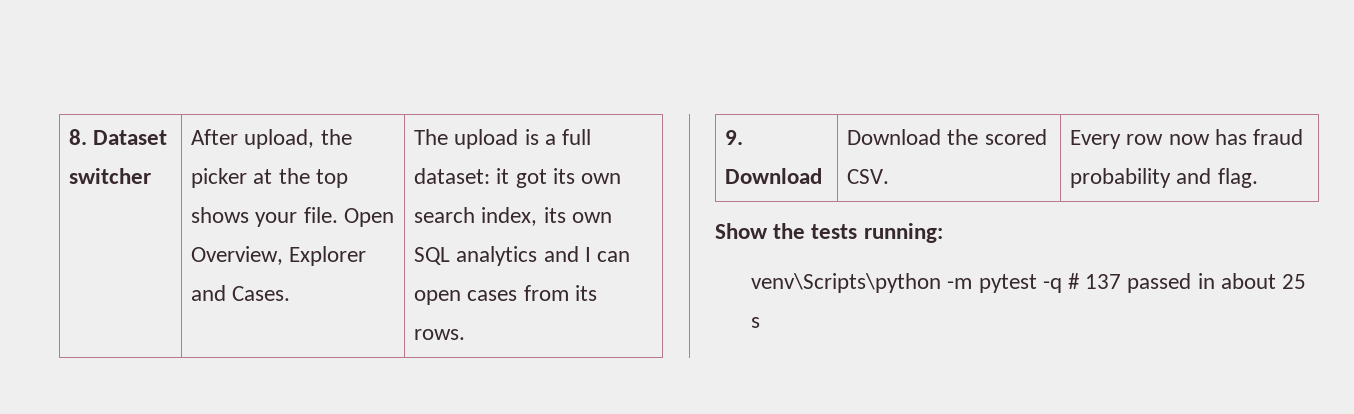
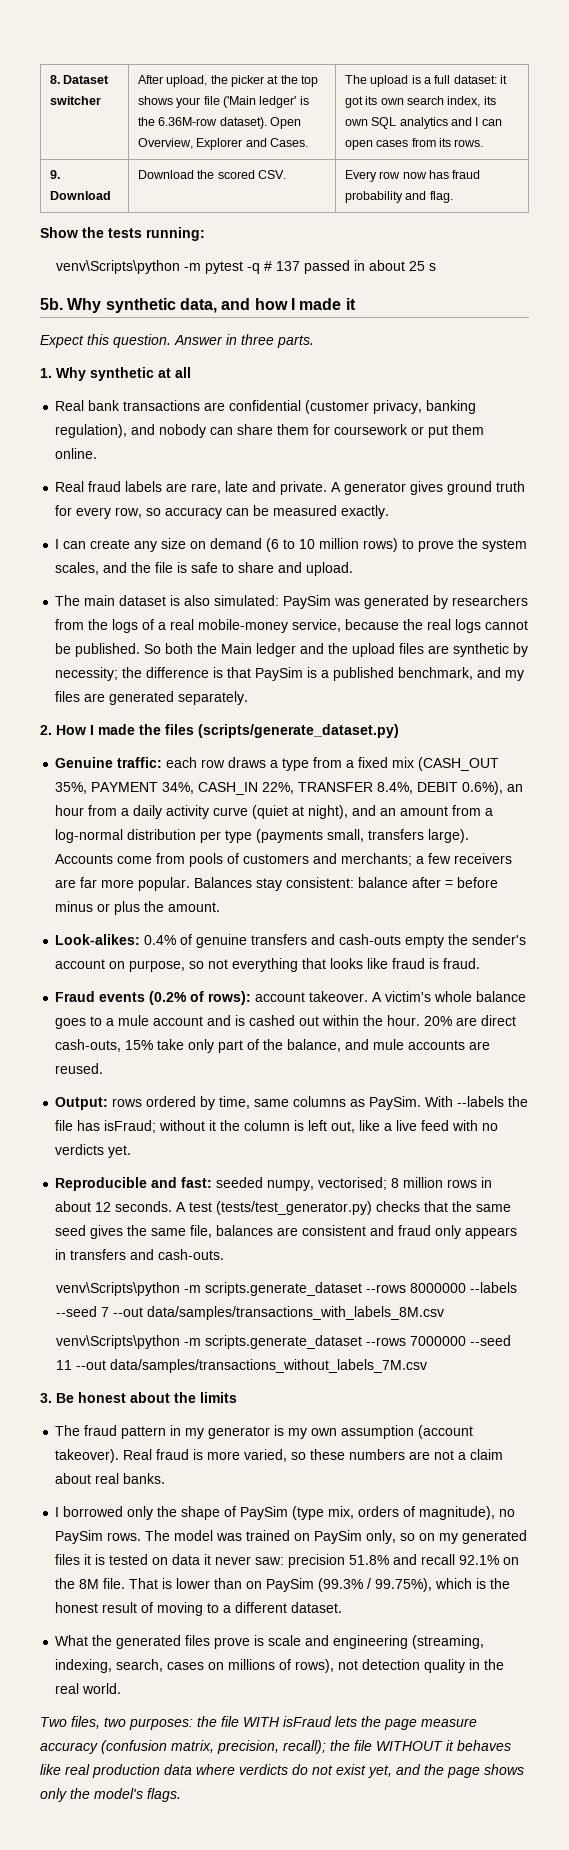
- After upload, the picker at the top shows your file.
+ After upload, the picker at the top shows your file ('Main ledger' is the 6.36M-row dataset).
+ 5b. Why synthetic data, and how I made it
+ Expect this question. Answer in three parts.
+ 1. Why synthetic at all
+ Real bank transactions are confidential (customer privacy, banking regulation), and nobody can share them for coursework or put them online.
+ Real fraud labels are rare, late and private. A generator gives ground truth for every row, so accuracy can be measured exactly.
+ I can create any size on demand (6 to 10 million rows) to prove the system scales, and the file is safe to share and upload.
+ The main dataset is also simulated: PaySim was generated by researchers from the logs of a real mobile-money service, because the real logs cannot be published. So both the Main ledger and the upload files are synthetic by necessity; the difference is that PaySim is a published benchmark, and my files are generated separately.
+ 2. How I made the files (scripts/generate_dataset.py)
+ Genuine traffic: each row draws a type from a fixed mix (CASH_OUT 35%, PAYMENT 34%, CASH_IN 22%, TRANSFER 8.4%, DEBIT 0.6%), an hour from a daily activity curve (quiet at night), and an amount from a log-normal distribution per type (payments small, transfers large). Accounts come from pools of customers and merchants; a few receivers are far more popular. Balances stay consistent: balance after = before minus or plus the amount.
+ Look-alikes: 0.4% of genuine transfers and cash-outs empty the sender's account on purpose, so not everything that looks like fraud is fraud.
+ Fraud events (0.2% of rows): account takeover. A victim's whole balance goes to a mule account and is cashed out within the hour. 20% are direct cash-outs, 15% take only part of the balance, and mule accounts are reused.
+ Output: rows ordered by time, same columns as PaySim. With --labels the file has isFraud; without it the column is left out, like a live feed with no verdicts yet.
+ Reproducible and fast: seeded numpy, vectorised; 8 million rows in about 12 seconds. A test (tests/test_generator.py) checks that the same seed gives the same file, balances are consistent and fraud only appears in transfers and cash-outs.
+ venv\Scripts\python -m scripts.generate_dataset --rows 8000000 --labels --seed 7 --out data/samples/transactions_with_labels_8M.csv
+ venv\Scripts\python -m scripts.generate_dataset --rows 7000000 --seed 11 --out data/samples/transactions_without_labels_7M.csv
+ 3. Be honest about the limits
+ The fraud pattern in my generator is my own assumption (account takeover). Real fraud is more varied, so these numbers are not a claim about real banks.
+ I borrowed only the shape of PaySim (type mix, orders of magnitude), no PaySim rows. The model was trained on PaySim only, so on my generated files it is tested on data it never saw: precision 51.8% and recall 92.1% on the 8M file. That is lower than on PaySim (99.3% / 99.75%), which is the honest result of moving to a different dataset.
+ What the generated files prove is scale and engineering (streaming, indexing, search, cases on millions of rows), not detection quality in the real world.
+ Two files, two purposes: the file WITH isFraud lets the page measure accuracy (confusion matrix, precision, recall); the file WITHOUT it behaves like real production data where verdicts do not exist yet, and the page shows only the model's flags.

